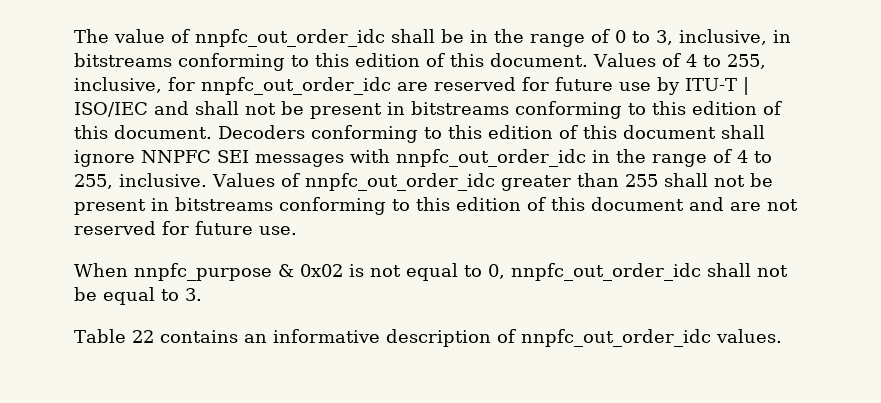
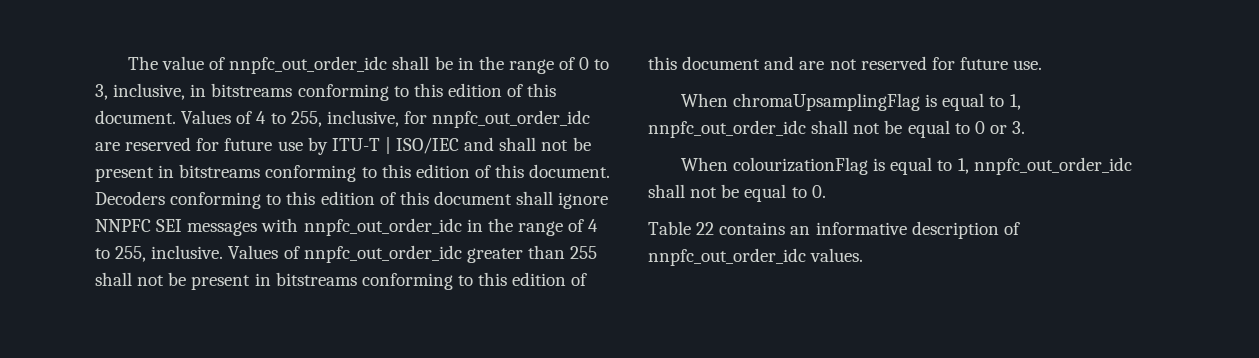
- When nnpfc_purpose & 0x02 is not equal to 0, nnpfc_out_order_idc shall not be equal to 3.
+ When chromaUpsamplingFlag is equal to 1, nnpfc_out_order_idc shall not be equal to 0 or 3.
+ When colourizationFlag is equal to 1, nnpfc_out_order_idc shall not be equal to 0.

